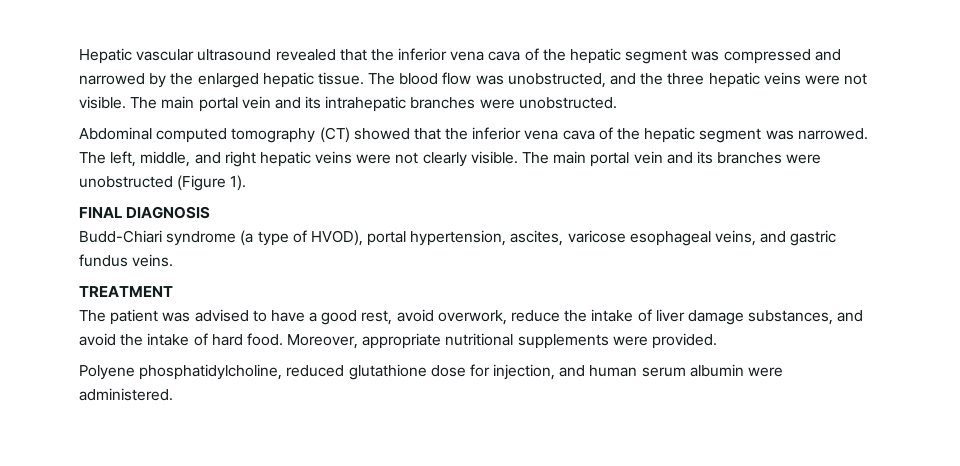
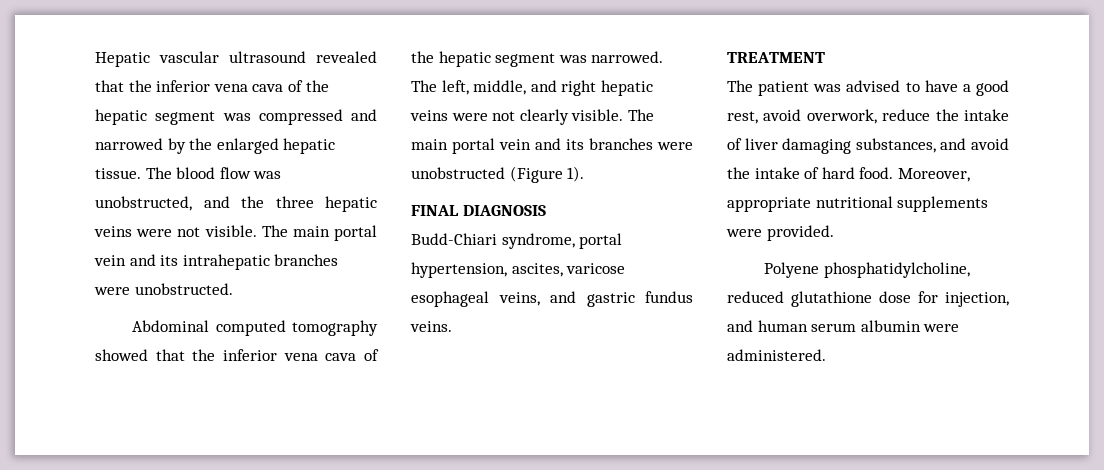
- Abdominal computed tomography (CT) showed that the inferior vena cava of the hepatic segment was narrowed.
+ Abdominal computed tomography showed that the inferior vena cava of the hepatic segment was narrowed.
- Budd-Chiari syndrome (a type of HVOD), portal hypertension, ascites, varicose esophageal veins, and gastric fundus veins.
+ Budd-Chiari syndrome, portal hypertension, ascites, varicose esophageal veins, and gastric fundus veins.
- The patient was advised to have a good rest, avoid overwork, reduce the intake of liver damage substances, and avoid the intake of hard food.
+ The patient was advised to have a good rest, avoid overwork, reduce the intake of liver damaging substances, and avoid the intake of hard food.

